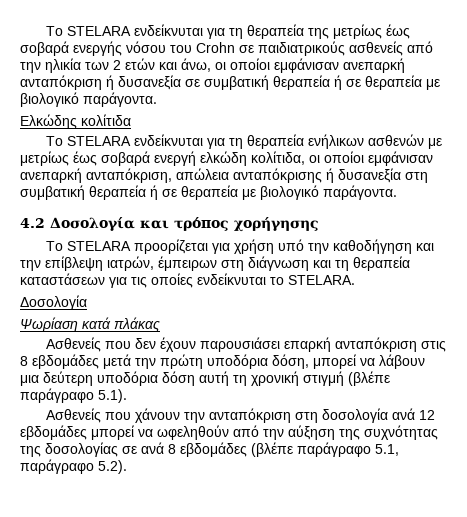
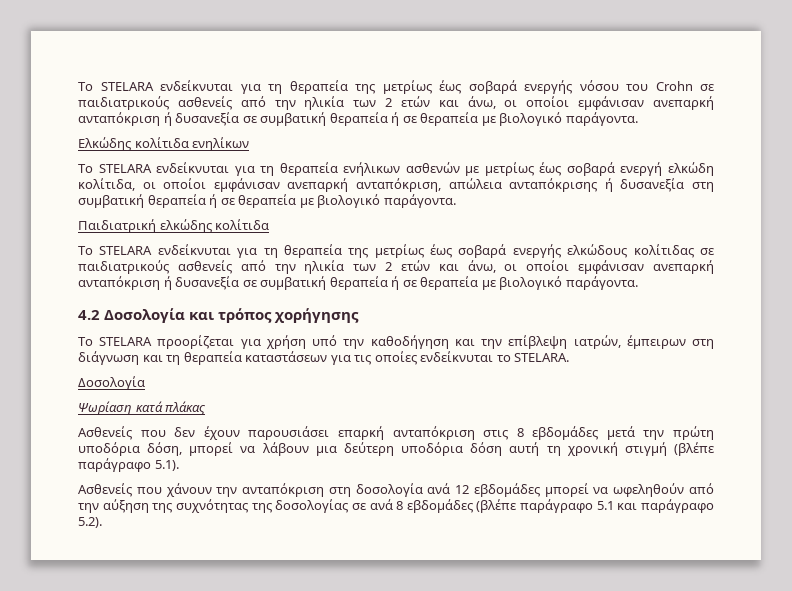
- Ελκώδης κολίτιδα
+ Ελκώδης κολίτιδα ενηλίκων
+ Παιδιατρική ελκώδης κολίτιδα
+ Το STELARA ενδείκνυται για τη θεραπεία της μετρίως έως σοβαρά ενεργής ελκώδους κολίτιδας σε παιδιατρικούς ασθενείς από την ηλικία των 2 ετών και άνω, οι οποίοι εμφάνισαν ανεπαρκή ανταπόκριση ή δυσανεξία σε συμβατική θεραπεία ή σε θεραπεία με βιολογικό παράγοντα.
- Ασθενείς που χάνουν την ανταπόκριση στη δοσολογία ανά 12 εβδομάδες μπορεί να ωφεληθούν από την αύξηση της συχνότητας της δοσολογίας σε ανά 8 εβδομάδες (βλέπε παράγραφο 5.1, παράγραφο 5.2).
+ Ασθενείς που χάνουν την ανταπόκριση στη δοσολογία ανά 12 εβδομάδες μπορεί να ωφεληθούν από την αύξηση της συχνότητας της δοσολογίας σε ανά 8 εβδομάδες (βλέπε παράγραφο 5.1 και παράγραφο 5.2).

